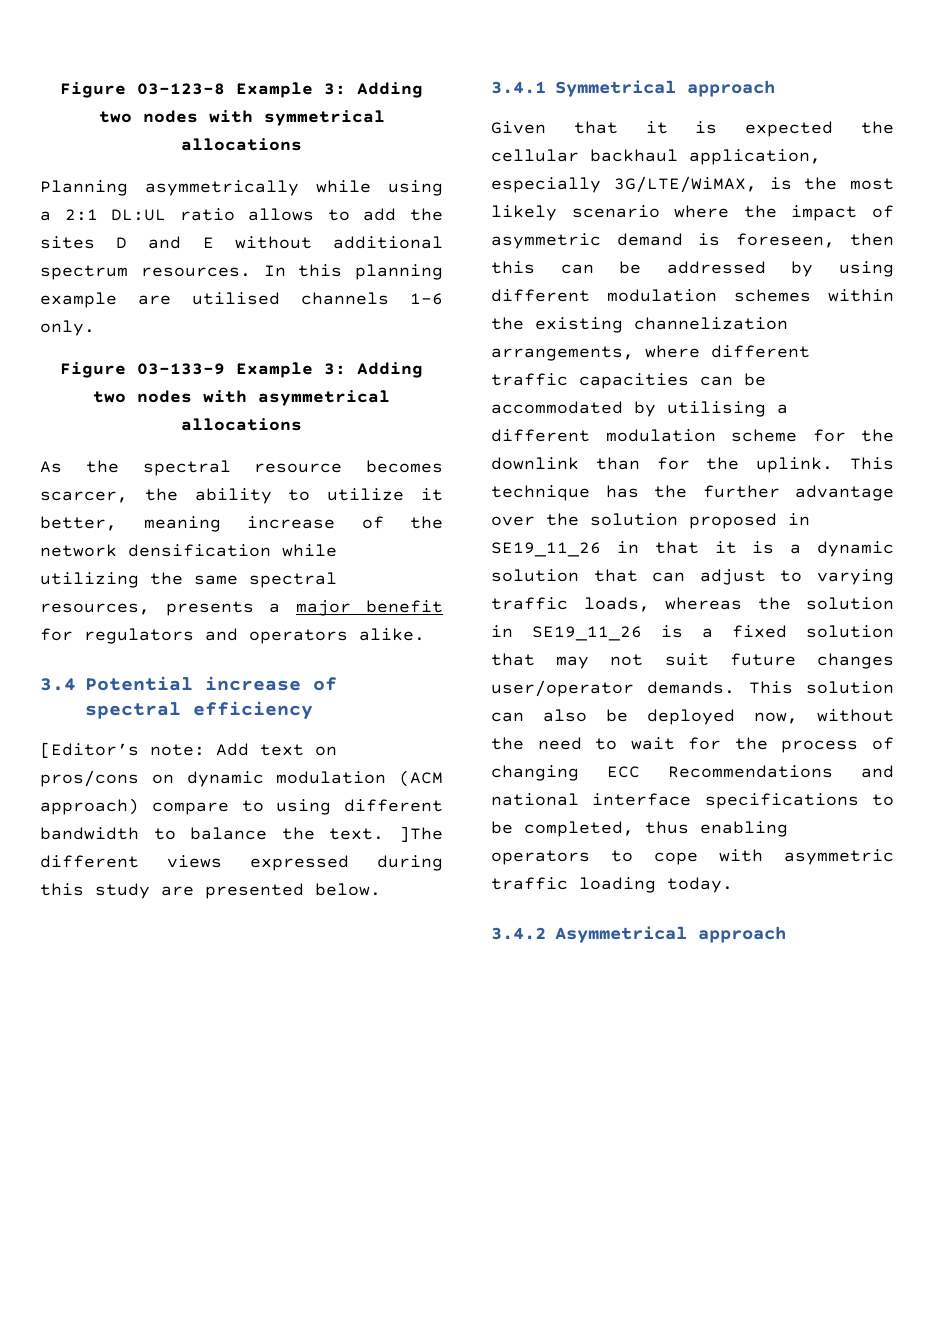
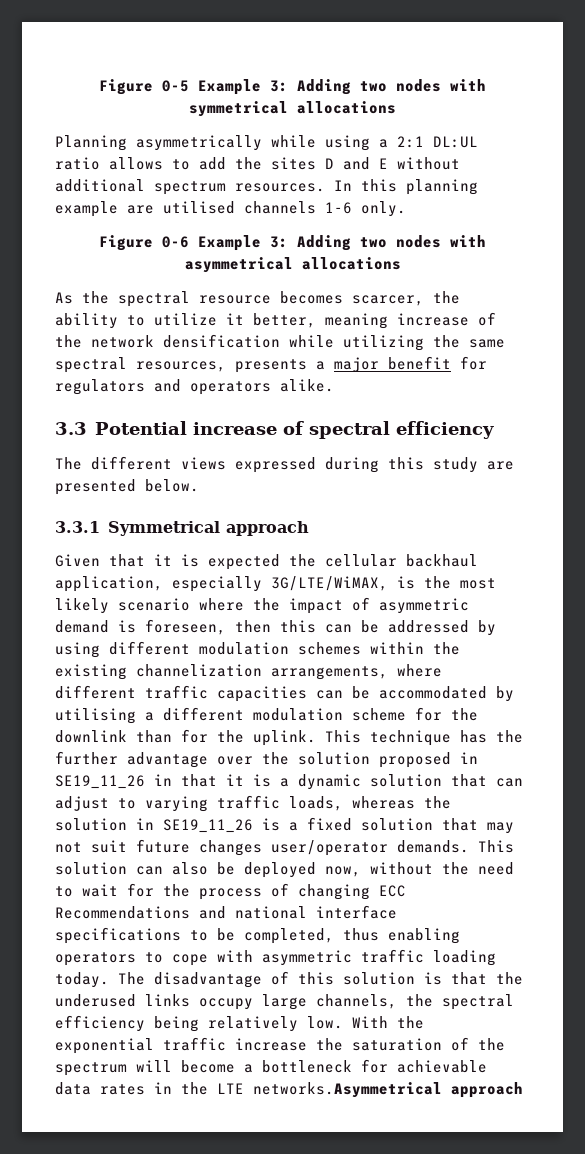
- Figure 03-123-8 Example 3: Adding two nodes with symmetrical allocations
+ Figure 0-5 Example 3: Adding two nodes with symmetrical allocations
- Figure 03-133-9 Example 3: Adding two nodes with asymmetrical allocations
+ Figure 0-6 Example 3: Adding two nodes with asymmetrical allocations
- 3.4 Potential increase of spectral efficiency
+ 3.3 Potential increase of spectral efficiency
- [Editor’s note: Add text on pros/cons on dynamic modulation (ACM approach) compare to using different bandwidth to balance the text. ]The different views expressed during this study are presented below.
+ The different views expressed during this study are presented below.
- 3.4.1 Symmetrical approach
+ 3.3.1 Symmetrical approach
- This solution can also be deployed now, without the need to wait for the process of changing ECC Recommendations and national interface specifications to be completed, thus enabling operators to cope with asymmetric traffic loading today.
- 3.4.2 Asymmetrical approach
+ This solution can also be deployed now, without the need to wait for the process of changing ECC Recommendations and national interface specifications to be completed, thus enabling operators to cope with asymmetric traffic loading today. The disadvantage of this solution is that the underused links occupy large channels, the spectral efficiency being relatively low. With the exponential traffic increase the saturation of the spectrum will become a bottleneck for achievable data rates in the LTE networks.Asymmetrical approach

